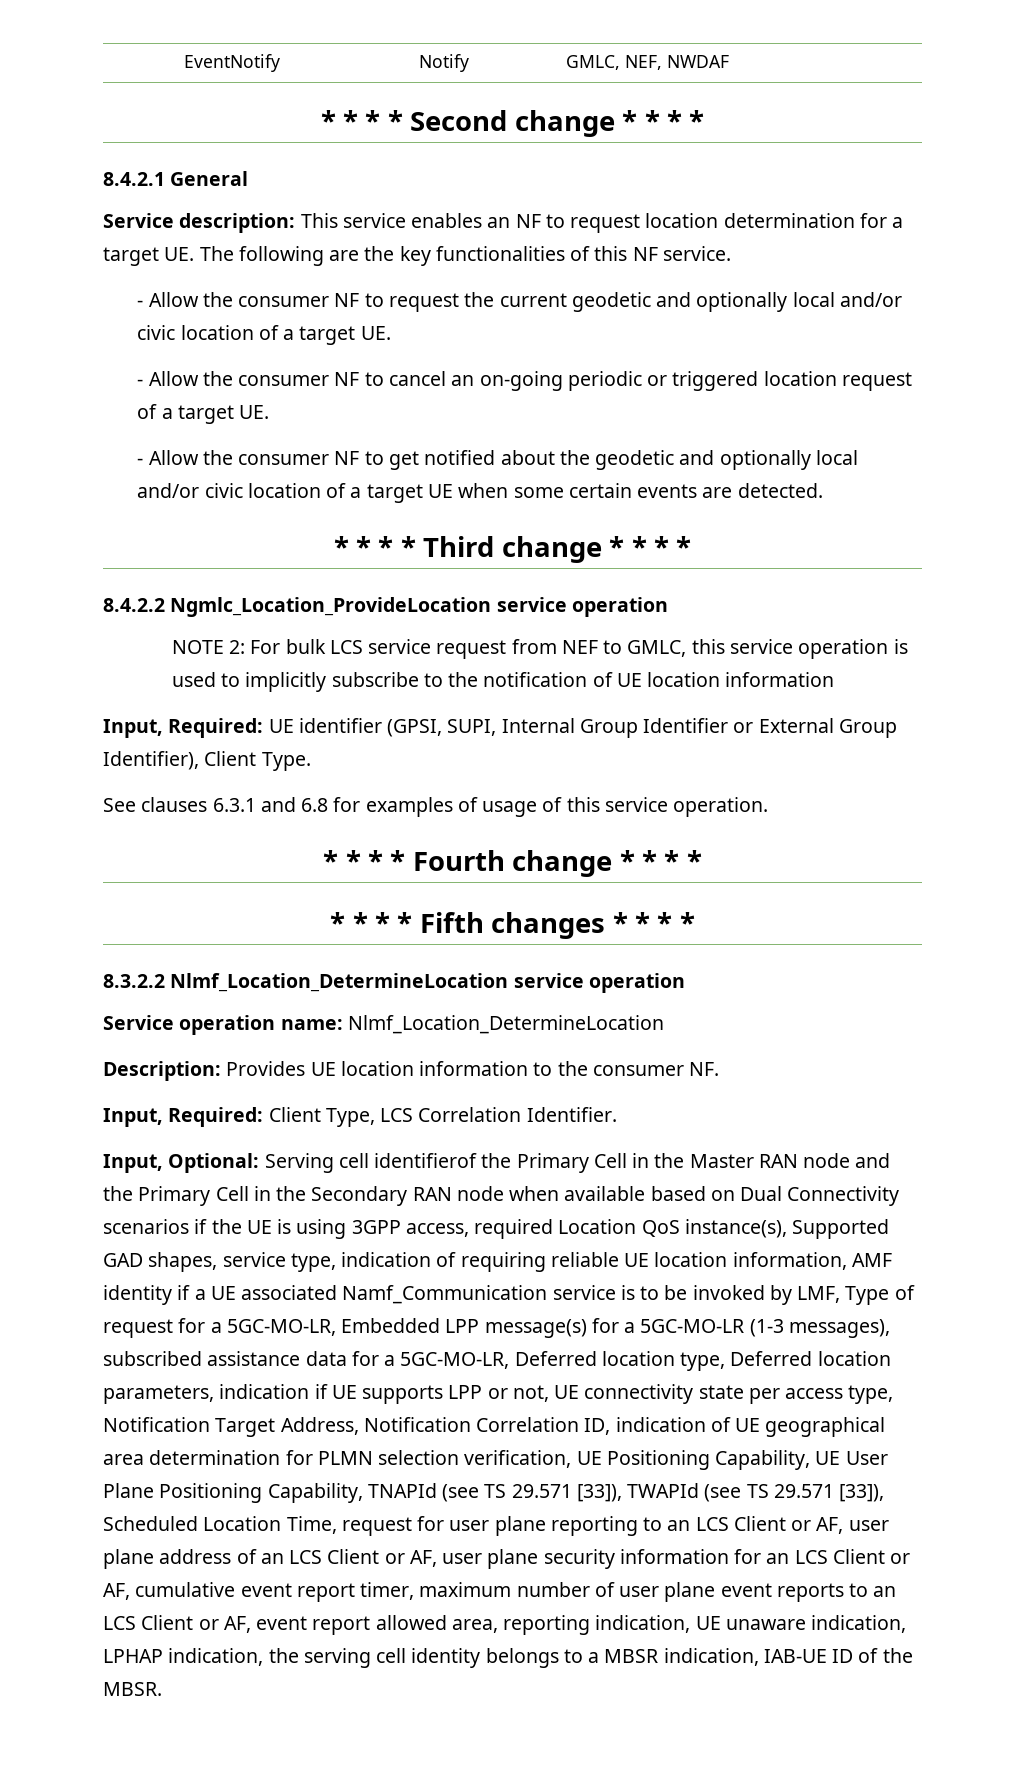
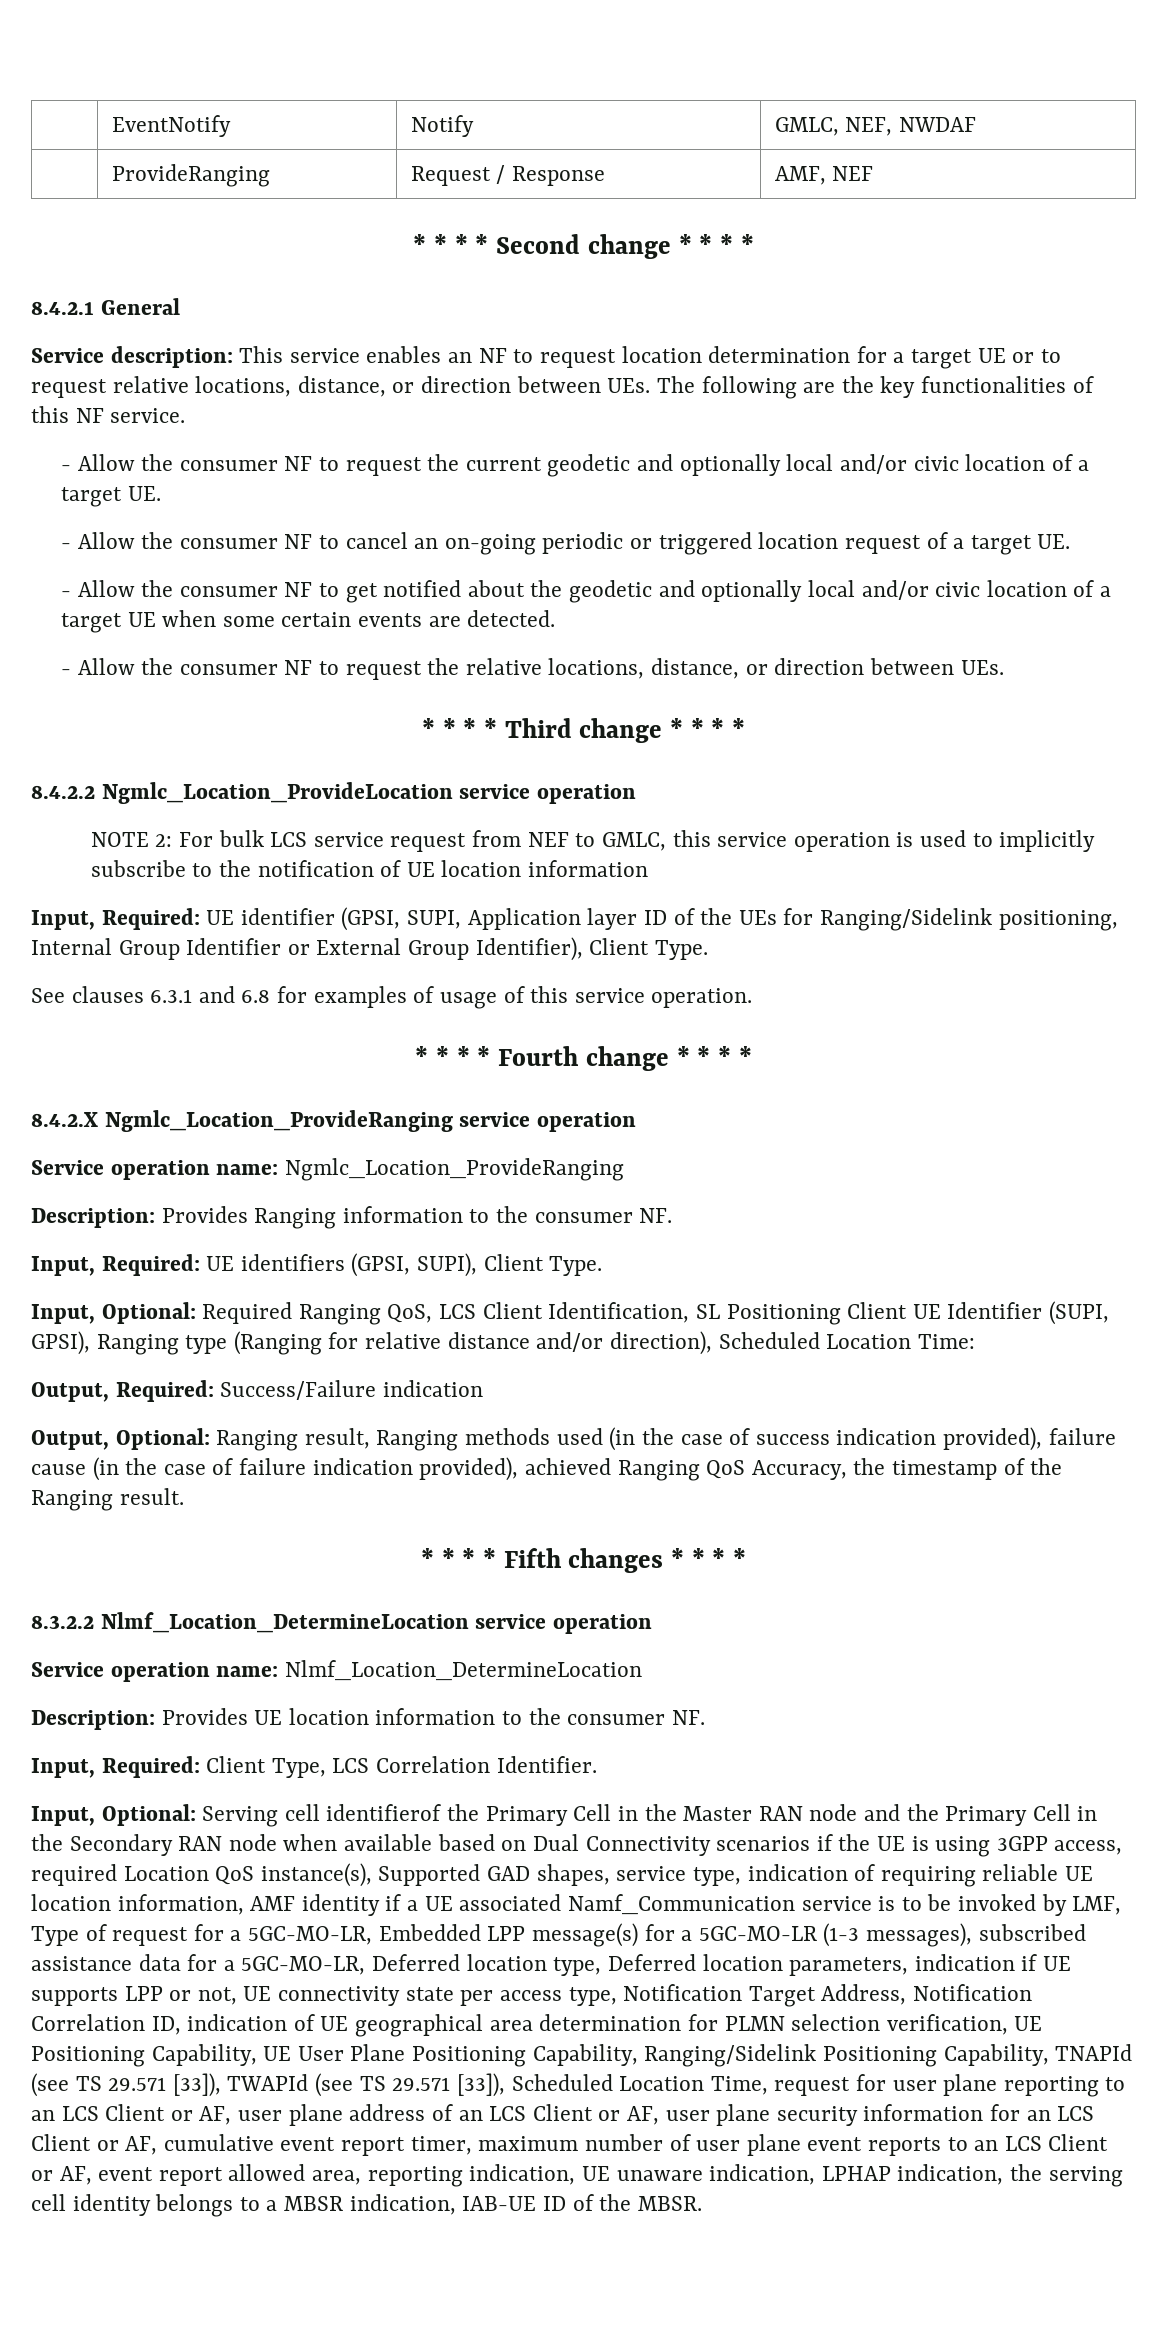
+ | ProvideRanging | Request / Response | AMF, NEF
- Service description: This service enables an NF to request location determination for a target UE. The following are the key functionalities of this NF service.
+ Service description: This service enables an NF to request location determination for a target UE or to request relative locations, distance, or direction between UEs. The following are the key functionalities of this NF service.
+ - Allow the consumer NF to request the relative locations, distance, or direction between UEs.
- Input, Required: UE identifier (GPSI, SUPI, Internal Group Identifier or External Group Identifier), Client Type.
+ Input, Required: UE identifier (GPSI, SUPI, Application layer ID of the UEs for Ranging/Sidelink positioning, Internal Group Identifier or External Group Identifier), Client Type.
+ 8.4.2.X Ngmlc_Location_ProvideRanging service operation
+ Service operation name: Ngmlc_Location_ProvideRanging
+ Description: Provides Ranging information to the consumer NF.
+ Input, Required: UE identifiers (GPSI, SUPI), Client Type.
+ Input, Optional: Required Ranging QoS, LCS Client Identification, SL Positioning Client UE Identifier (SUPI, GPSI), Ranging type (Ranging for relative distance and/or direction), Scheduled Location Time:
+ Output, Required: Success/Failure indication
+ Output, Optional: Ranging result, Ranging methods used (in the case of success indication provided), failure cause (in the case of failure indication provided), achieved Ranging QoS Accuracy, the timestamp of the Ranging result.
- Serving cell identifierof the Primary Cell in the Master RAN node and the Primary Cell in the Secondary RAN node when available based on Dual Connectivity scenarios if the UE is using 3GPP access, required Location QoS instance(s), Supported GAD shapes, service type, indication of requiring reliable UE location information, AMF identity if a UE associated Namf_Communication service is to be invoked by LMF, Type of request for a 5GC-MO-LR, Embedded LPP message(s) for a 5GC-MO-LR (1-3 messages), subscribed assistance data for a 5GC-MO-LR, Deferred location type, Deferred location parameters, indication if UE supports LPP or not, UE connectivity state per access type, Notification Target Address, Notification Correlation ID, indication of UE geographical area determination for PLMN selection verification, UE Positioning Capability, UE User Plane Positioning Capability, TNAPId (see TS 29.571 [33]), TWAPId (see TS 29.571 [33]), Scheduled Location Time, request for user plane reporting to an LCS Client or AF, user plane address of an LCS Client or AF, user plane security information for an LCS Client or AF, cumulative event report timer, maximum number of user plane event reports to an LCS Client or AF, event report allowed area, reporting indication, UE unaware indication, LPHAP indication, the serving cell identity belongs to a MBSR indication, IAB-UE ID of the MBSR.
+ Serving cell identifierof the Primary Cell in the Master RAN node and the Primary Cell in the Secondary RAN node when available based on Dual Connectivity scenarios if the UE is using 3GPP access, required Location QoS instance(s), Supported GAD shapes, service type, indication of requiring reliable UE location information, AMF identity if a UE associated Namf_Communication service is to be invoked by LMF, Type of request for a 5GC-MO-LR, Embedded LPP message(s) for a 5GC-MO-LR (1-3 messages), subscribed assistance data for a 5GC-MO-LR, Deferred location type, Deferred location parameters, indication if UE supports LPP or not, UE connectivity state per access type, Notification Target Address, Notification Correlation ID, indication of UE geographical area determination for PLMN selection verification, UE Positioning Capability, UE User Plane Positioning Capability, Ranging/Sidelink Positioning Capability, TNAPId (see TS 29.571 [33]), TWAPId (see TS 29.571 [33]), Scheduled Location Time, request for user plane reporting to an LCS Client or AF, user plane address of an LCS Client or AF, user plane security information for an LCS Client or AF, cumulative event report timer, maximum number of user plane event reports to an LCS Client or AF, event report allowed area, reporting indication, UE unaware indication, LPHAP indication, the serving cell identity belongs to a MBSR indication, IAB-UE ID of the MBSR.

